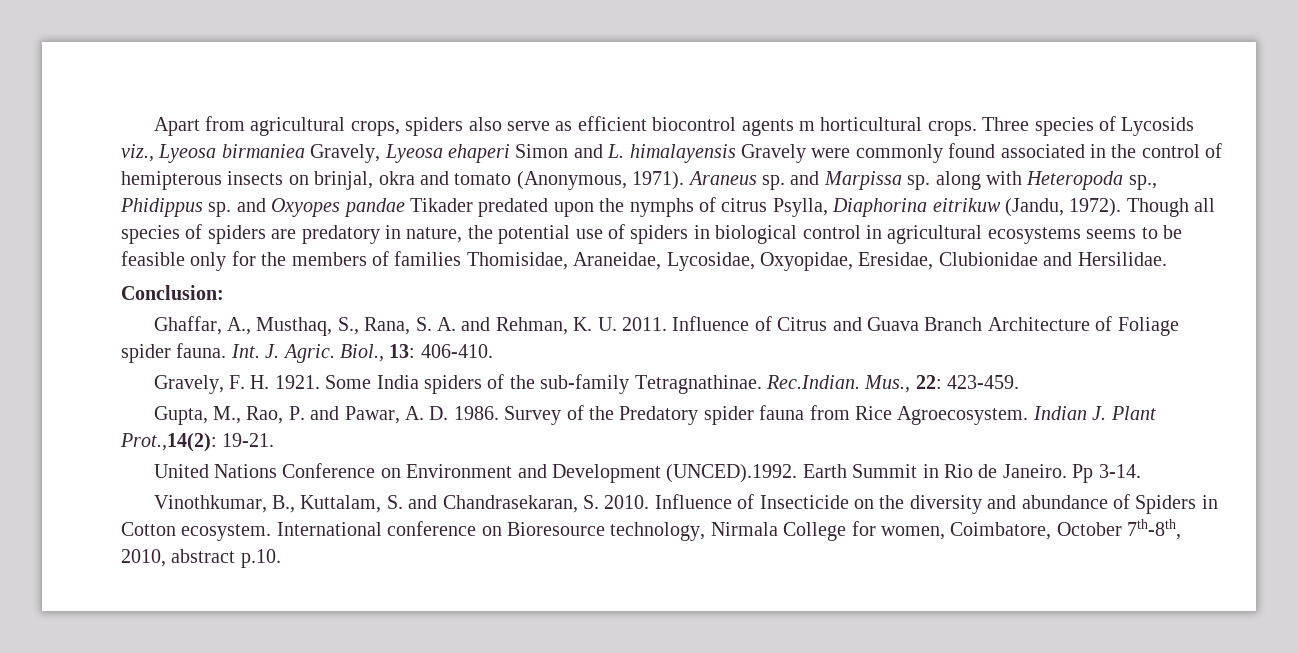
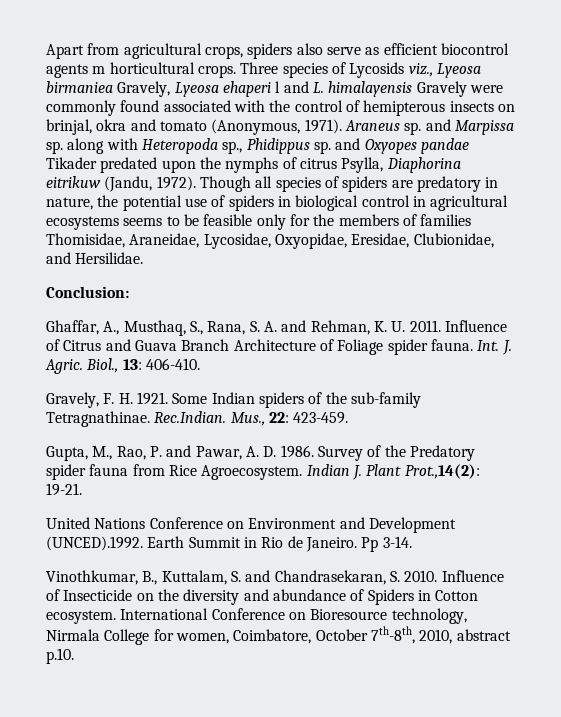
- Three species of Lycosids viz., Lyeosa birmaniea Gravely, Lyeosa ehaperi Simon and L. himalayensis Gravely were commonly found associated in the control of hemipterous insects on brinjal, okra and tomato (Anonymous, 1971).
+ Three species of Lycosids viz., Lyeosa birmaniea Gravely, Lyeosa ehaperi l and L. himalayensis Gravely were commonly found associated with the control of hemipterous insects on brinjal, okra and tomato (Anonymous, 1971).
- Though all species of spiders are predatory in nature, the potential use of spiders in biological control in agricultural ecosystems seems to be feasible only for the members of families Thomisidae, Araneidae, Lycosidae, Oxyopidae, Eresidae, Clubionidae and Hersilidae.
+ Though all species of spiders are predatory in nature, the potential use of spiders in biological control in agricultural ecosystems seems to be feasible only for the members of families Thomisidae, Araneidae, Lycosidae, Oxyopidae, Eresidae, Clubionidae, and Hersilidae.
- Some India spiders of the sub-family Tetragnathinae.
+ Some Indian spiders of the sub-family Tetragnathinae.
- International conference on Bioresource technology, Nirmala College for women, Coimbatore, October 7th-8th, 2010, abstract p.10.
+ International Conference on Bioresource technology, Nirmala College for women, Coimbatore, October 7th-8th, 2010, abstract p.10.

